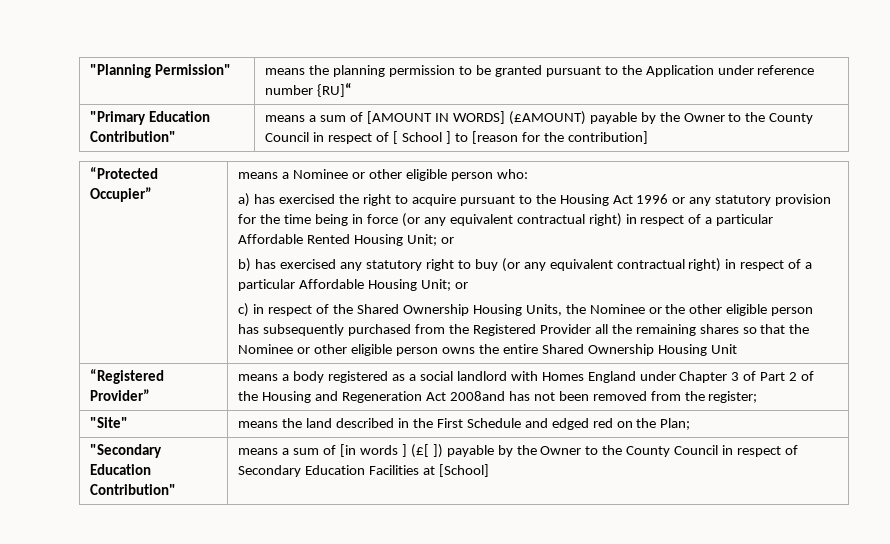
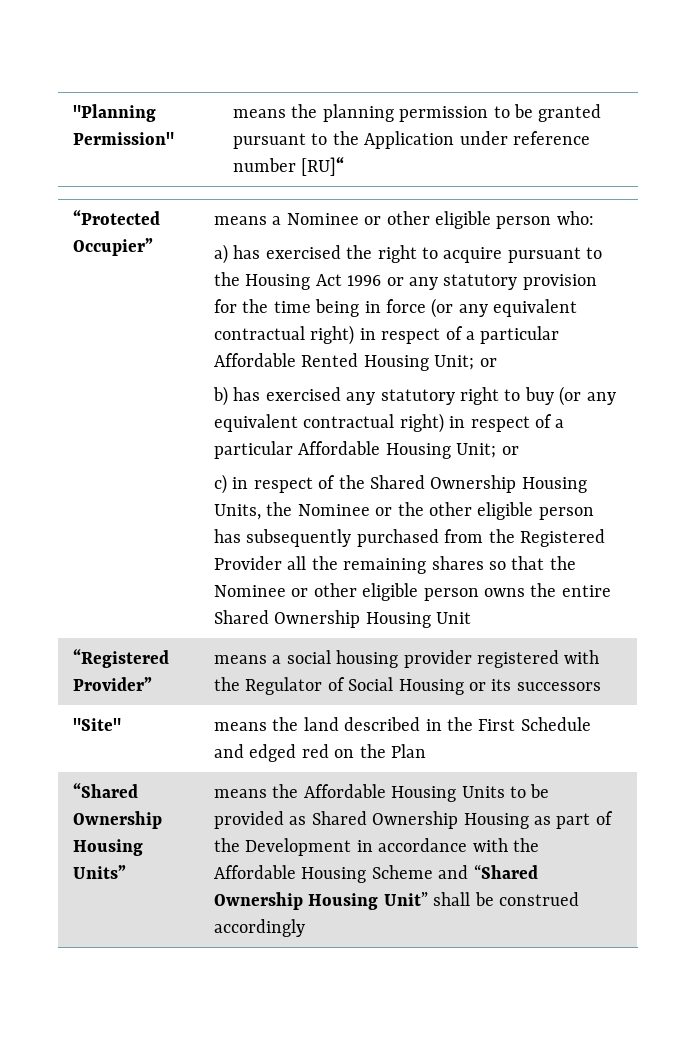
- "Planning Permission" | means the planning permission to be granted pursuant to the Application under reference number {RU]“
- "Primary Education Contribution" | means a sum of [AMOUNT IN WORDS] (£AMOUNT) payable by the Owner to the County Council in respect of [ School ] to [reason for the contribution]
+ "Planning Permission" | means the planning permission to be granted pursuant to the Application under reference number [RU]“
- “Registered Provider” | means a body registered as a social landlord with Homes England under Chapter 3 of Part 2 of the Housing and Regeneration Act 2008and has not been removed from the register;
+ “Registered Provider” | means a social housing provider registered with the Regulator of Social Housing or its successors
- "Site" | means the land described in the First Schedule and edged red on the Plan;
- "Secondary Education Contribution" | means a sum of [in words ] (£[ ]) payable by the Owner to the County Council in respect of Secondary Education Facilities at [School]
+ "Site" | means the land described in the First Schedule and edged red on the Plan
+ “Shared Ownership Housing Units” | means the Affordable Housing Units to be provided as Shared Ownership Housing as part of the Development in accordance with the Affordable Housing Scheme and “Shared Ownership Housing Unit” shall be construed accordingly

